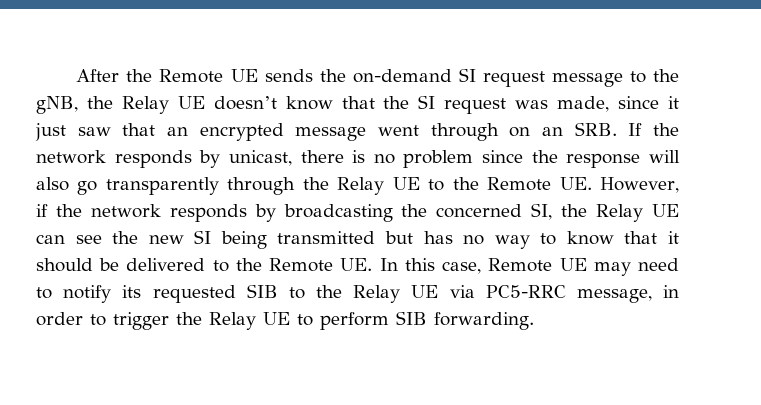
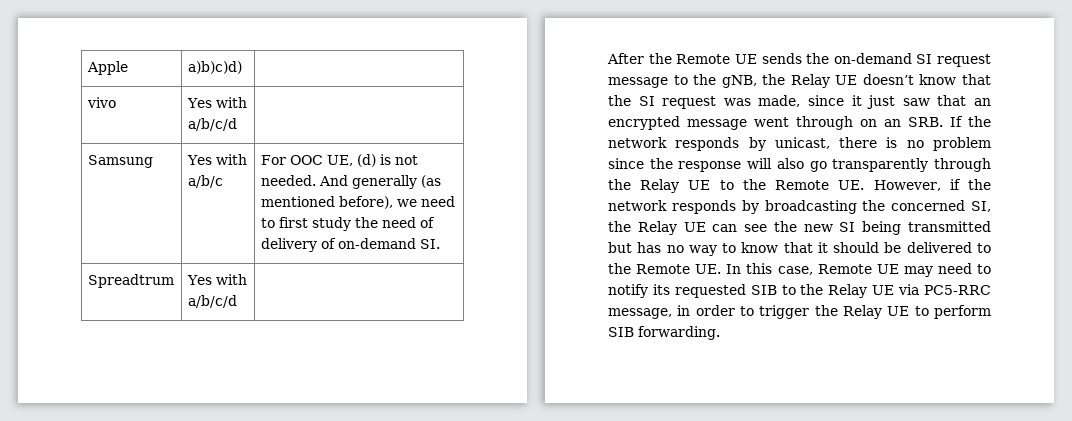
+ Apple | a)b)c)d) |
+ vivo | Yes with a/b/c/d |
+ Samsung | Yes with a/b/c | For OOC UE, (d) is not needed. And generally (as mentioned before), we need to first study the need of delivery of on-demand SI.
+ Spreadtrum | Yes with a/b/c/d |

